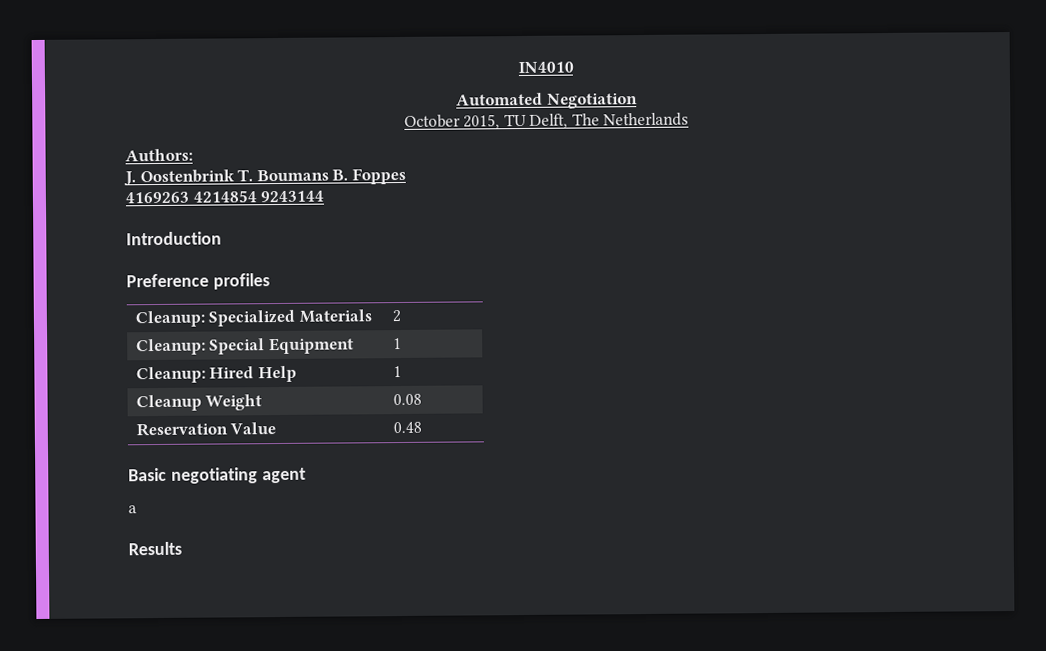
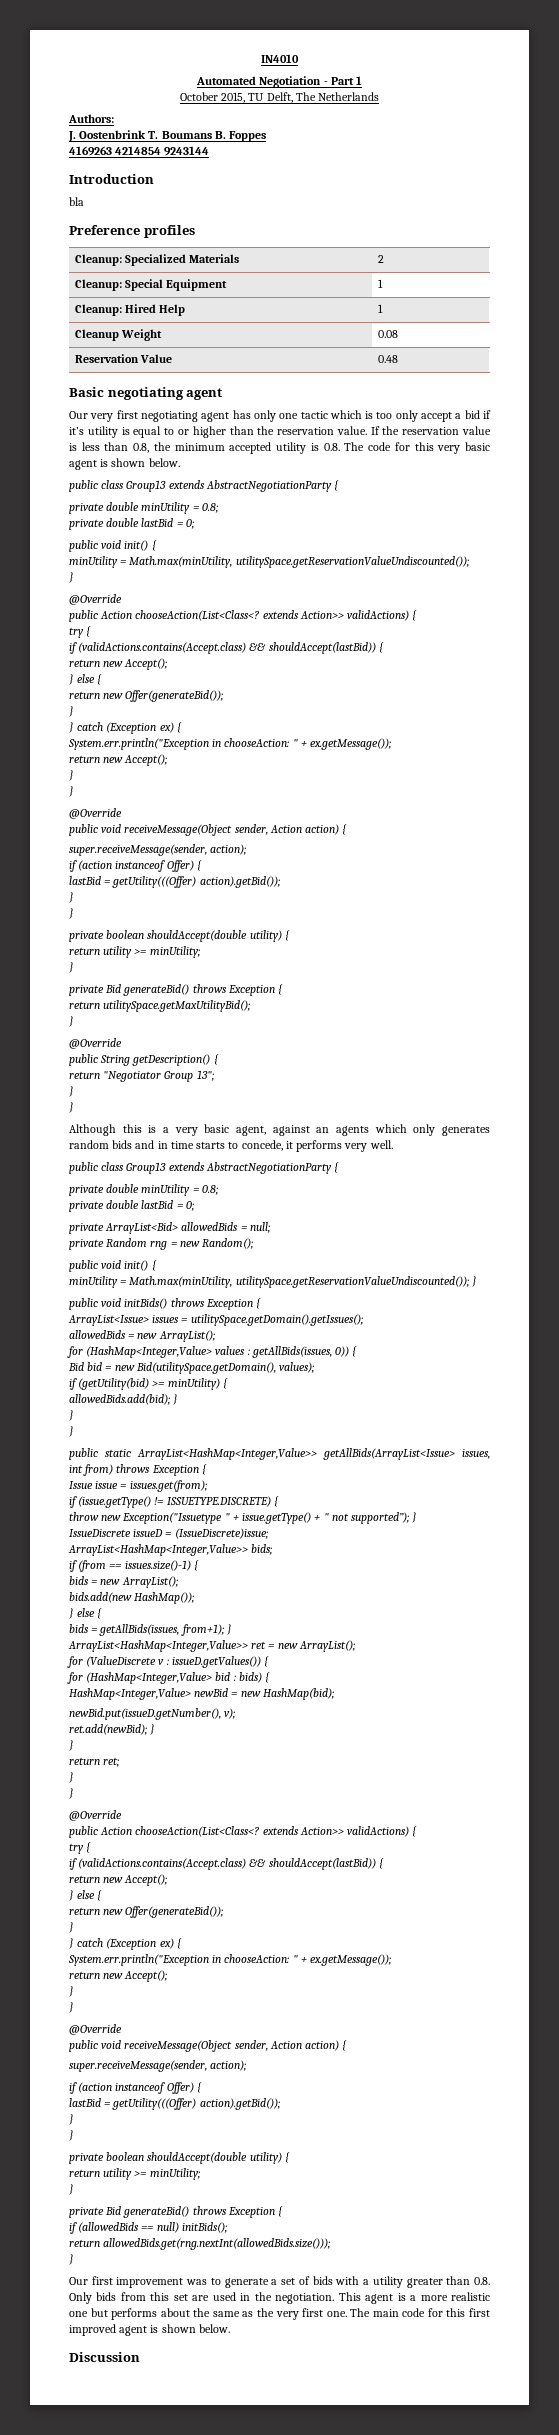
- Automated Negotiation
+ Automated Negotiation - Part 1
+ bla
- a
- Results
+ Our very first negotiating agent has only one tactic which is too only accept a bid if it’s utility is equal to or higher than the reservation value. If the reservation value is less than 0.8, the minimum accepted utility is 0.8. The code for this very basic agent is shown below.
+ public class Group13 extends AbstractNegotiationParty {
+ private double minUtility = 0.8;
+ private double lastBid = 0;
+ public void init() {
+ minUtility = Math.max(minUtility, utilitySpace.getReservationValueUndiscounted());
+ }
+ @Override
+ public Action chooseAction(List<Class<? extends Action>> validActions) {
+ try {
+ if (validActions.contains(Accept.class) && shouldAccept(lastBid)) {
+ return new Accept();
+ } else {
+ return new Offer(generateBid());
+ }
+ } catch (Exception ex) {
+ System.err.println("Exception in chooseAction: " + ex.getMessage());
+ return new Accept();
+ }
+ }
+ @Override
+ public void receiveMessage(Object sender, Action action) {
+ super.receiveMessage(sender, action);
+ if (action instanceof Offer) {
+ lastBid = getUtility(((Offer) action).getBid());
+ }
+ }
+ private boolean shouldAccept(double utility) {
+ return utility >= minUtility;
+ }
+ private Bid generateBid() throws Exception {
+ return utilitySpace.getMaxUtilityBid();
+ }
+ @Override
+ public String getDescription() {
+ return "Negotiator Group 13";
+ }
+ }
+ Although this is a very basic agent, against an agents which only generates random bids and in time starts to concede, it performs very well.
+ public class Group13 extends AbstractNegotiationParty {
+ private double minUtility = 0.8;
+ private double lastBid = 0;
+ private ArrayList<Bid> allowedBids = null;
+ private Random rng = new Random();
+ public void init() {
+ minUtility = Math.max(minUtility, utilitySpace.getReservationValueUndiscounted()); }
+ public void initBids() throws Exception {
+ ArrayList<Issue> issues = utilitySpace.getDomain().getIssues();
+ allowedBids = new ArrayList();
+ for (HashMap<Integer,Value> values : getAllBids(issues, 0)) {
+ Bid bid = new Bid(utilitySpace.getDomain(), values);
+ if (getUtility(bid) >= minUtility) {
+ allowedBids.add(bid); }
+ }
+ }
+ public static ArrayList<HashMap<Integer,Value>> getAllBids(ArrayList<Issue> issues, int from) throws Exception {
+ Issue issue = issues.get(from);
+ if (issue.getType() != ISSUETYPE.DISCRETE) {
+ throw new Exception("Issuetype " + issue.getType() + " not supported”); }
+ IssueDiscrete issueD = (IssueDiscrete)issue;
+ ArrayList<HashMap<Integer,Value>> bids;
+ if (from == issues.size()-1) {
+ bids = new ArrayList();
+ bids.add(new HashMap());
+ } else {
+ bids = getAllBids(issues, from+1); }
+ ArrayList<HashMap<Integer,Value>> ret = new ArrayList();
+ for (ValueDiscrete v : issueD.getValues()) {
+ for (HashMap<Integer,Value> bid : bids) {
+ HashMap<Integer,Value> newBid = new HashMap(bid);
+ newBid.put(issueD.getNumber(), v);
+ ret.add(newBid); }
+ }
+ return ret;
+ }
+ }
+ @Override
+ public Action chooseAction(List<Class<? extends Action>> validActions) {
+ try {
+ if (validActions.contains(Accept.class) && shouldAccept(lastBid)) {
+ return new Accept();
+ } else {
+ return new Offer(generateBid());
+ }
+ } catch (Exception ex) {
+ System.err.println("Exception in chooseAction: " + ex.getMessage());
+ return new Accept();
+ }
+ }
+ @Override
+ public void receiveMessage(Object sender, Action action) {
+ super.receiveMessage(sender, action);
+ if (action instanceof Offer) {
+ lastBid = getUtility(((Offer) action).getBid());
+ }
+ }
+ private boolean shouldAccept(double utility) {
+ return utility >= minUtility;
+ }
+ private Bid generateBid() throws Exception {
+ if (allowedBids == null) initBids();
+ return allowedBids.get(rng.nextInt(allowedBids.size()));
+ }
+ Our first improvement was to generate a set of bids with a utility greater than 0.8. Only bids from this set are used in the negotiation. This agent is a more realistic one but performs about the same as the very first one. The main code for this first improved agent is shown below.
+ Discussion

